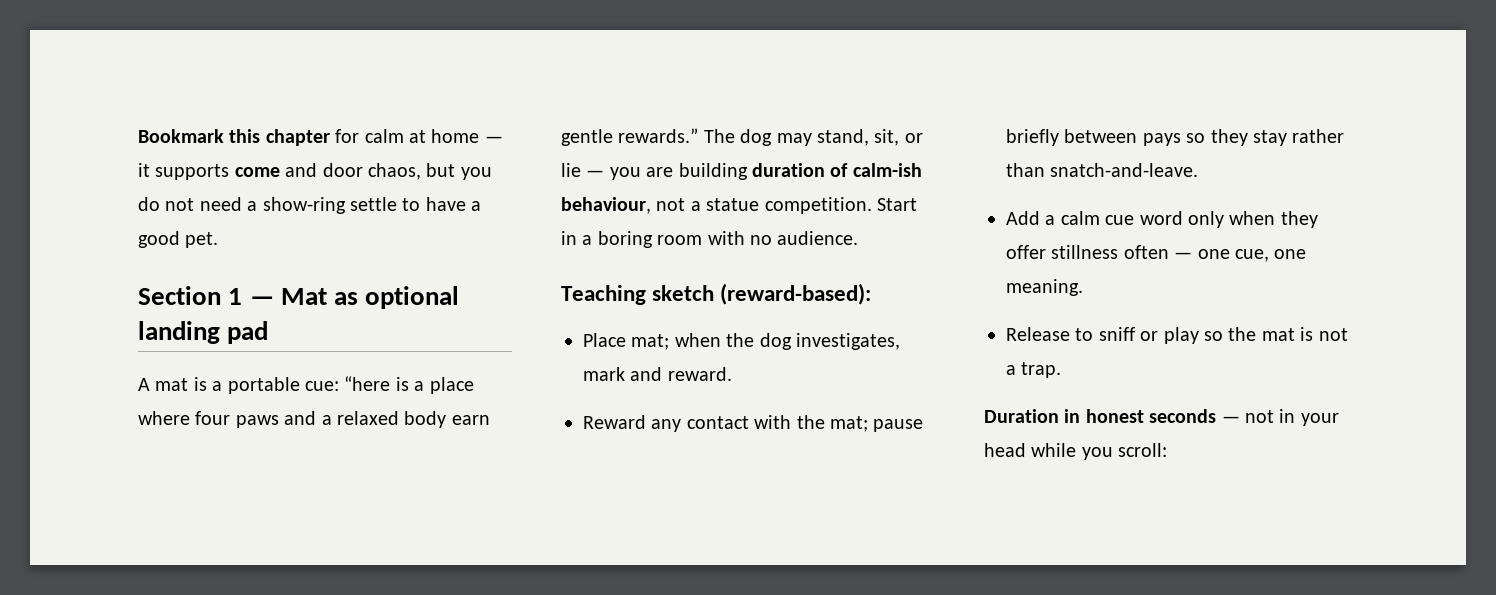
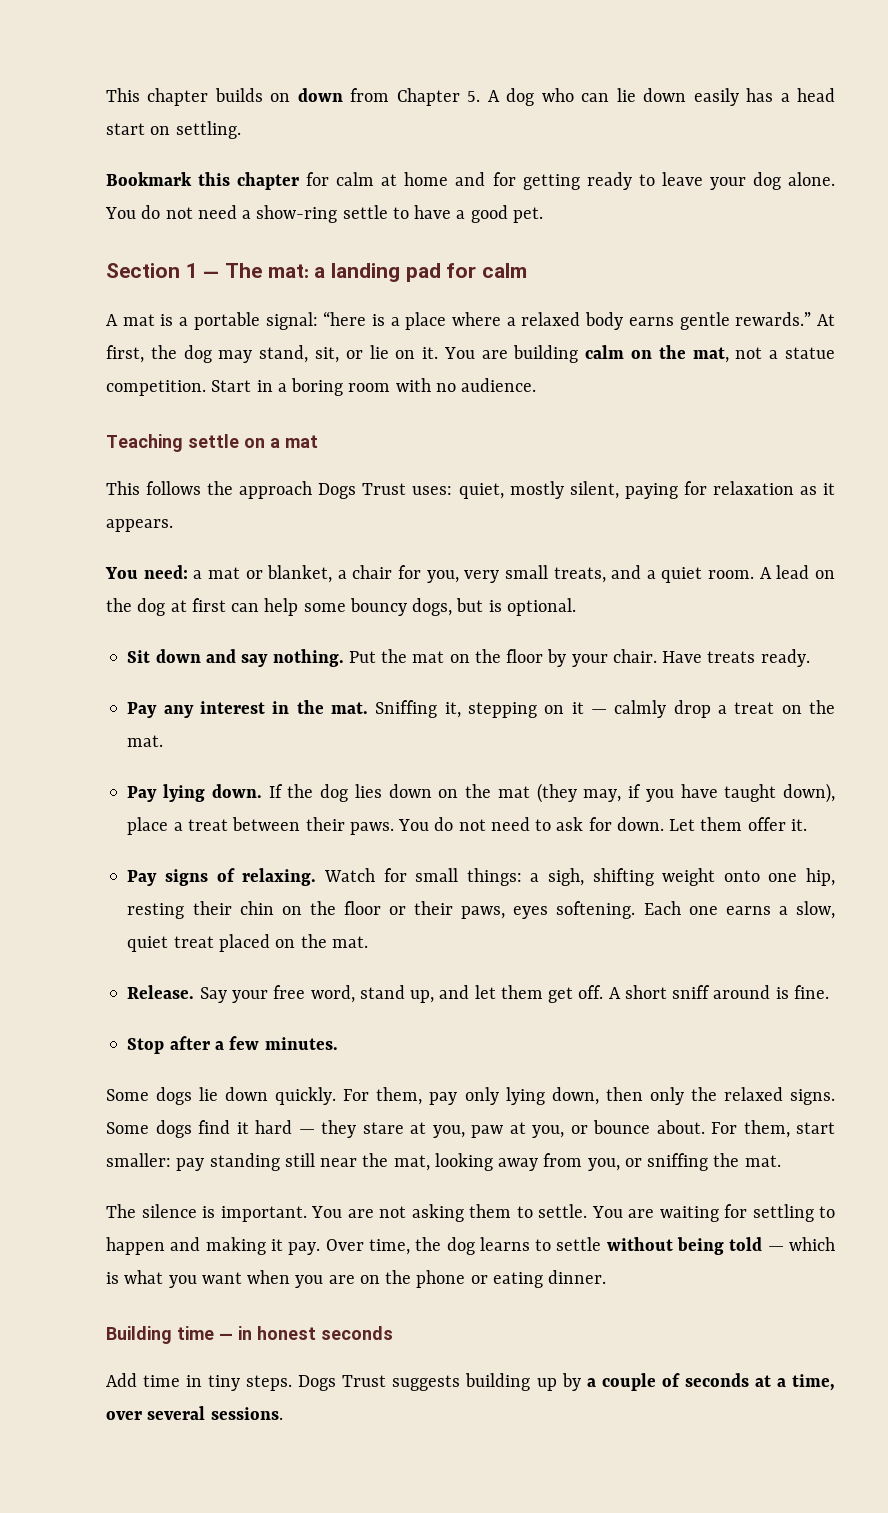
+ This chapter builds on down from Chapter 5. A dog who can lie down easily has a head start on settling.
- Bookmark this chapter for calm at home — it supports come and door chaos, but you do not need a show-ring settle to have a good pet.
+ Bookmark this chapter for calm at home and for getting ready to leave your dog alone. You do not need a show-ring settle to have a good pet.
- Section 1 — Mat as optional landing pad
+ Section 1 — The mat: a landing pad for calm
- A mat is a portable cue: “here is a place where four paws and a relaxed body earn gentle rewards.”
+ A mat is a portable signal: “here is a place where a relaxed body earns gentle rewards.”
- The dog may stand, sit, or lie — you are building duration of calm-ish behaviour, not a statue competition.
+ At first, the dog may stand, sit, or lie on it. You are building calm on the mat, not a statue competition.
- Teaching sketch (reward-based):
- Place mat; when the dog investigates, mark and reward.
- Reward any contact with the mat; pause briefly between pays so they stay rather than snatch-and-leave.
- Add a calm cue word only when they offer stillness often — one cue, one meaning.
- Release to sniff or play so the mat is not a trap.
- Duration in honest seconds — not in your head while you scroll:
+ Teaching settle on a mat
+ This follows the approach Dogs Trust uses: quiet, mostly silent, paying for relaxation as it appears.
+ You need: a mat or blanket, a chair for you, very small treats, and a quiet room. A lead on the dog at first can help some bouncy dogs, but is optional.
+ Sit down and say nothing. Put the mat on the floor by your chair. Have treats ready.
+ Pay any interest in the mat. Sniffing it, stepping on it — calmly drop a treat on the mat.
+ Pay lying down. If the dog lies down on the mat (they may, if you have taught down), place a treat between their paws. You do not need to ask for down. Let them offer it.
+ Pay signs of relaxing. Watch for small things: a sigh, shifting weight onto one hip, resting their chin on the floor or their paws, eyes softening. Each one earns a slow, quiet treat placed on the mat.
+ Release. Say your free word, stand up, and let them get off. A short sniff around is fine.
+ Stop after a few minutes.
+ Some dogs lie down quickly. For them, pay only lying down, then only the relaxed signs. Some dogs find it hard — they stare at you, paw at you, or bounce about. For them, start smaller: pay standing still near the mat, looking away from you, or sniffing the mat.
+ The silence is important. You are not asking them to settle. You are waiting for settling to happen and making it pay. Over time, the dog learns to settle without being told — which is what you want when you are on the phone or eating dinner.
+ Building time — in honest seconds
+ Add time in tiny steps. Dogs Trust suggests building up by a couple of seconds at a time, over several sessions.

